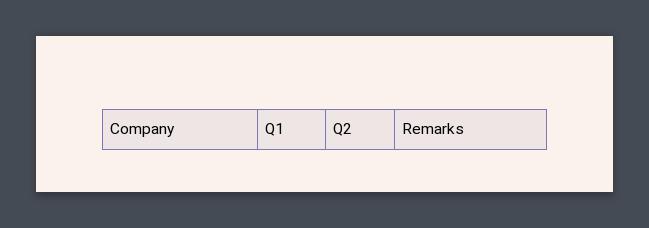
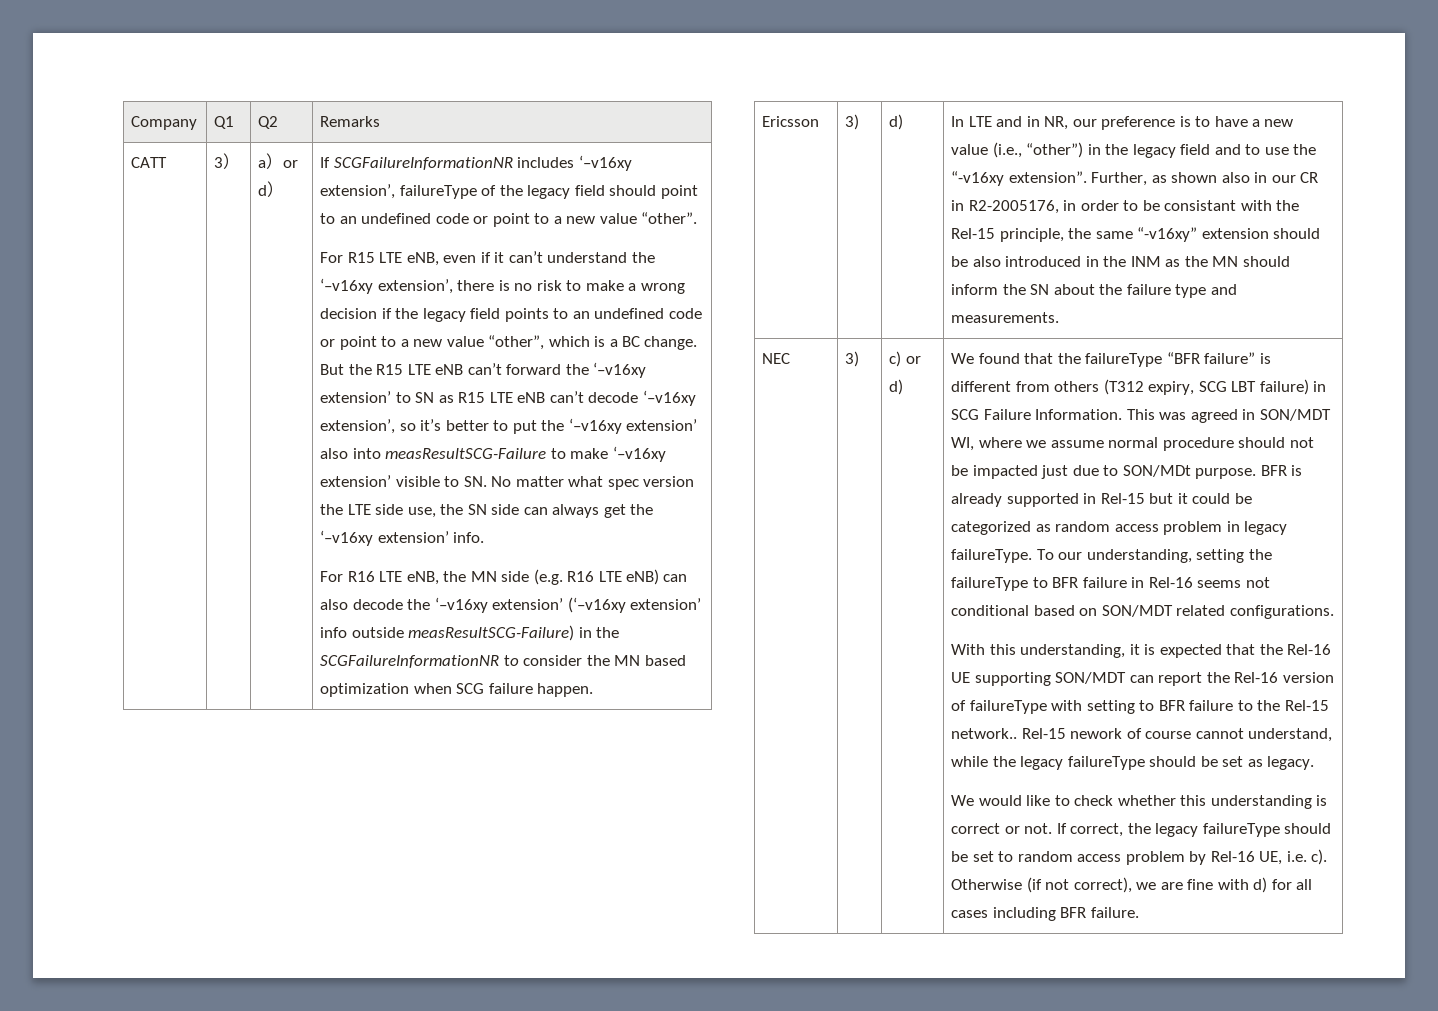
+ CATT | 3） | a）or d） | If SCGFailureInformationNR includes ‘–v16xy extension’, failureType of the legacy field should point to an undefined code or point to a new value “other”.
+ For R15 LTE eNB, even if it can’t understand the ‘–v16xy extension’, there is no risk to make a wrong decision if the legacy field points to an undefined code or point to a new value “other”, which is a BC change. But the R15 LTE eNB can’t forward the ‘–v16xy extension’ to SN as R15 LTE eNB can’t decode ‘–v16xy extension’, so it’s better to put the ‘–v16xy extension’ also into measResultSCG-Failure to make ‘–v16xy extension’ visible to SN. No matter what spec version the LTE side use, the SN side can always get the ‘–v16xy extension’ info.
+ For R16 LTE eNB, the MN side (e.g. R16 LTE eNB) can also decode the ‘–v16xy extension’ (‘–v16xy extension’ info outside measResultSCG-Failure) in the SCGFailureInformationNR to consider the MN based optimization when SCG failure happen.
+ Ericsson | 3) | d) | In LTE and in NR, our preference is to have a new value (i.e., “other”) in the legacy field and to use the “-v16xy extension”. Further, as shown also in our CR in R2-2005176, in order to be consistant with the Rel-15 principle, the same “-v16xy” extension should be also introduced in the INM as the MN should inform the SN about the failure type and measurements.
+ NEC | 3) | c) or d) | We found that the failureType “BFR failure” is different from others (T312 expiry, SCG LBT failure) in SCG Failure Information. This was agreed in SON/MDT WI, where we assume normal procedure should not be impacted just due to SON/MDt purpose. BFR is already supported in Rel-15 but it could be categorized as random access problem in legacy failureType. To our understanding, setting the failureType to BFR failure in Rel-16 seems not conditional based on SON/MDT related configurations.
+ With this understanding, it is expected that the Rel-16 UE supporting SON/MDT can report the Rel-16 version of failureType with setting to BFR failure to the Rel-15 network.. Rel-15 nework of course cannot understand, while the legacy failureType should be set as legacy.
+ We would like to check whether this understanding is correct or not. If correct, the legacy failureType should be set to random access problem by Rel-16 UE, i.e. c). Otherwise (if not correct), we are fine with d) for all cases including BFR failure.

